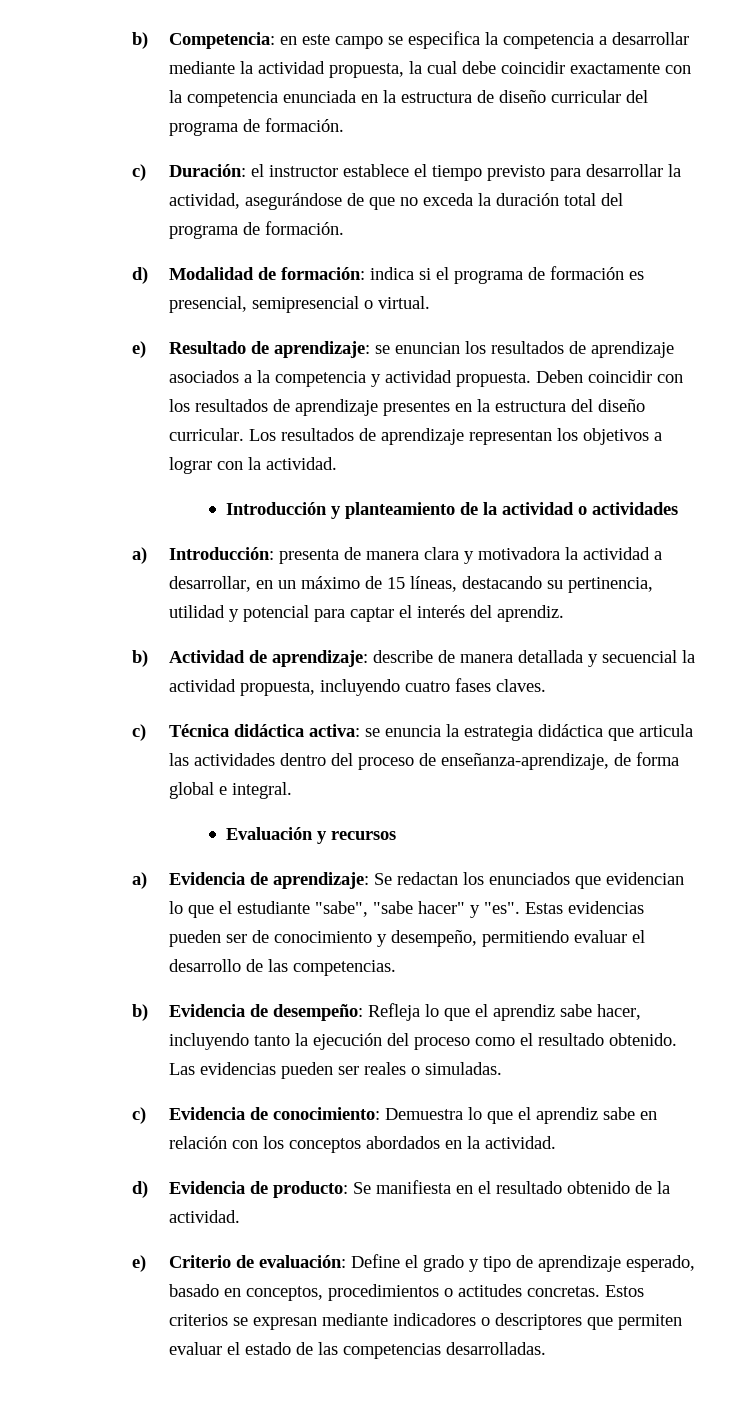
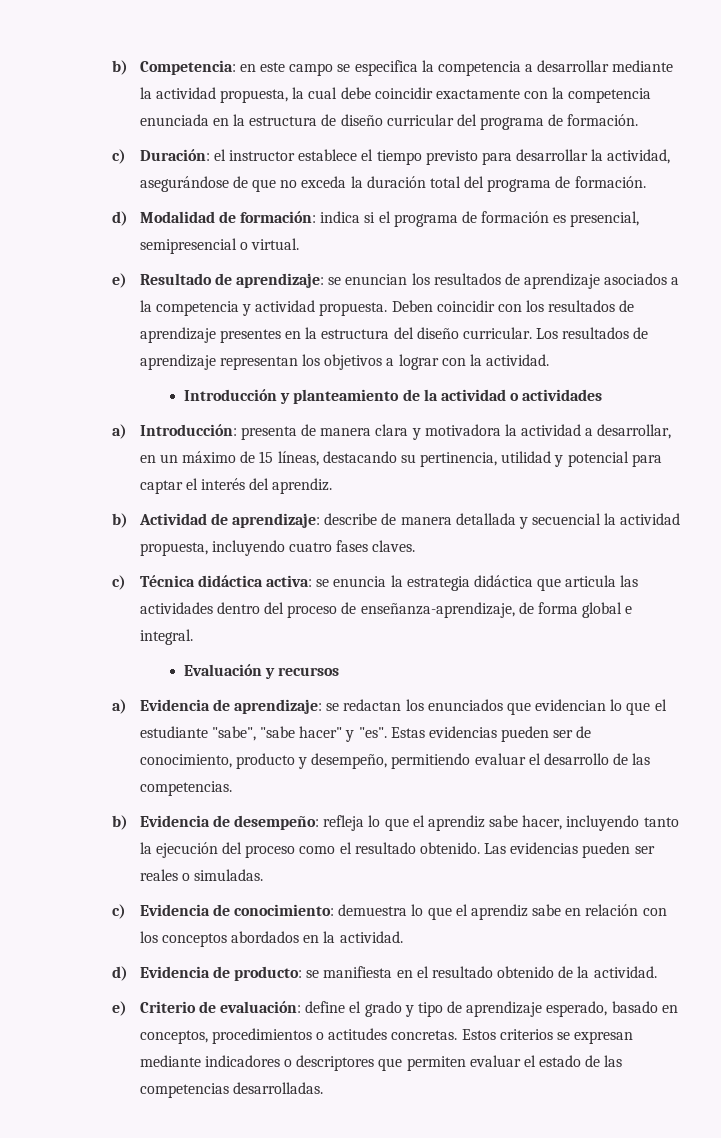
- a) Evidencia de aprendizaje: Se redactan los enunciados que evidencian lo que el estudiante "sabe", "sabe hacer" y "es".
+ a) Evidencia de aprendizaje: se redactan los enunciados que evidencian lo que el estudiante "sabe", "sabe hacer" y "es".
- Estas evidencias pueden ser de conocimiento y desempeño, permitiendo evaluar el desarrollo de las competencias.
+ Estas evidencias pueden ser de conocimiento, producto y desempeño, permitiendo evaluar el desarrollo de las competencias.
- b) Evidencia de desempeño: Refleja lo que el aprendiz sabe hacer, incluyendo tanto la ejecución del proceso como el resultado obtenido.
+ b) Evidencia de desempeño: refleja lo que el aprendiz sabe hacer, incluyendo tanto la ejecución del proceso como el resultado obtenido.
- c) Evidencia de conocimiento: Demuestra lo que el aprendiz sabe en relación con los conceptos abordados en la actividad.
+ c) Evidencia de conocimiento: demuestra lo que el aprendiz sabe en relación con los conceptos abordados en la actividad.
- d) Evidencia de producto: Se manifiesta en el resultado obtenido de la actividad.
+ d) Evidencia de producto: se manifiesta en el resultado obtenido de la actividad.
- e) Criterio de evaluación: Define el grado y tipo de aprendizaje esperado, basado en conceptos, procedimientos o actitudes concretas.
+ e) Criterio de evaluación: define el grado y tipo de aprendizaje esperado, basado en conceptos, procedimientos o actitudes concretas.

